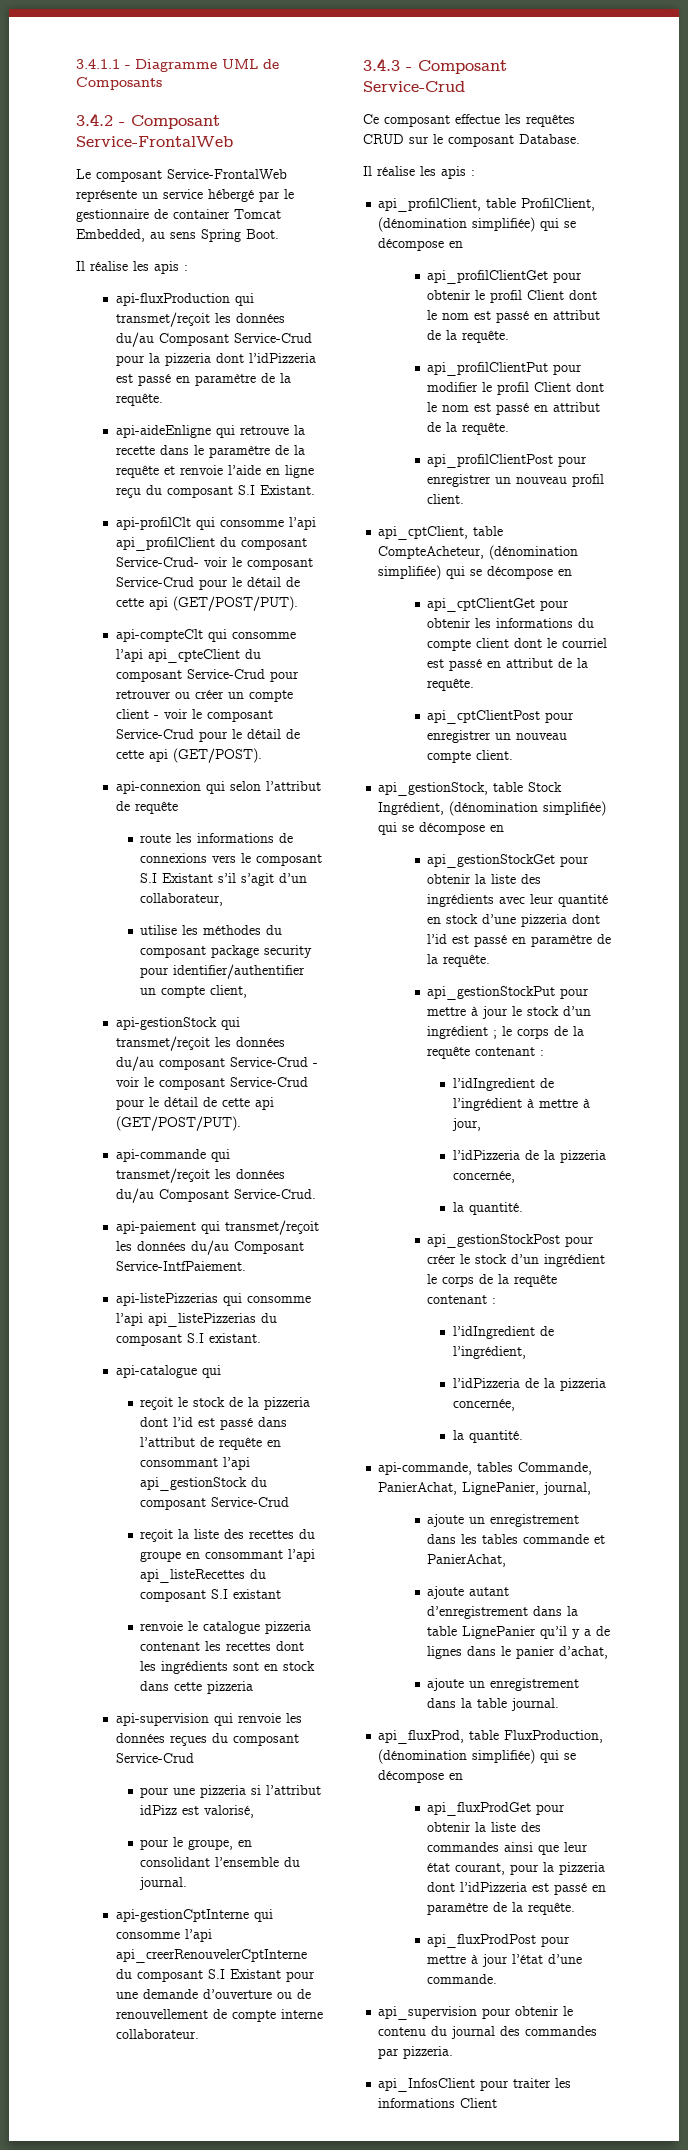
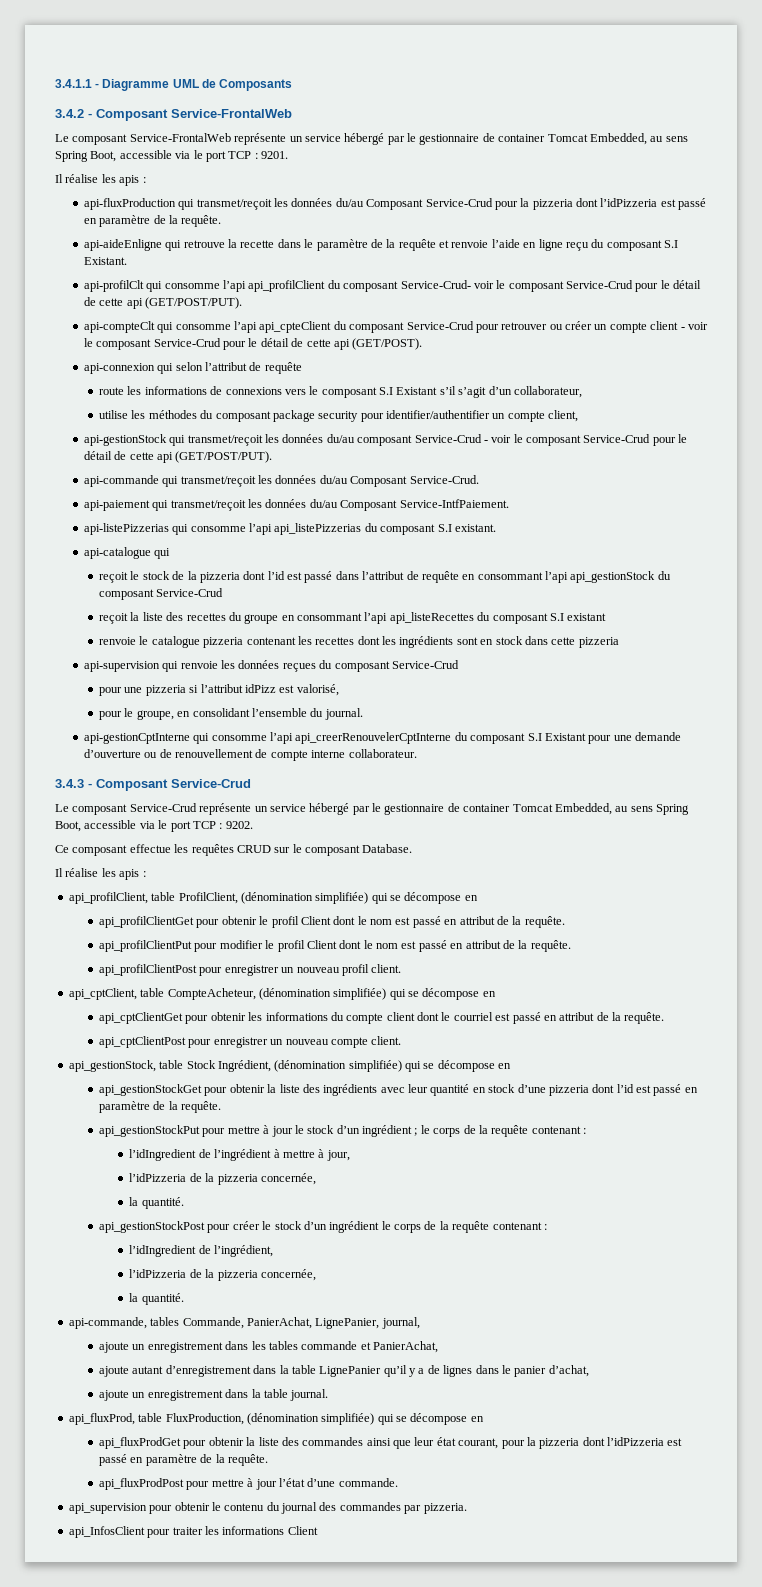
- Le composant Service-FrontalWeb représente un service hébergé par le gestionnaire de container Tomcat Embedded, au sens Spring Boot.
+ Le composant Service-FrontalWeb représente un service hébergé par le gestionnaire de container Tomcat Embedded, au sens Spring Boot, accessible via le port TCP : 9201.
+ Le composant Service-Crud représente un service hébergé par le gestionnaire de container Tomcat Embedded, au sens Spring Boot, accessible via le port TCP : 9202.

